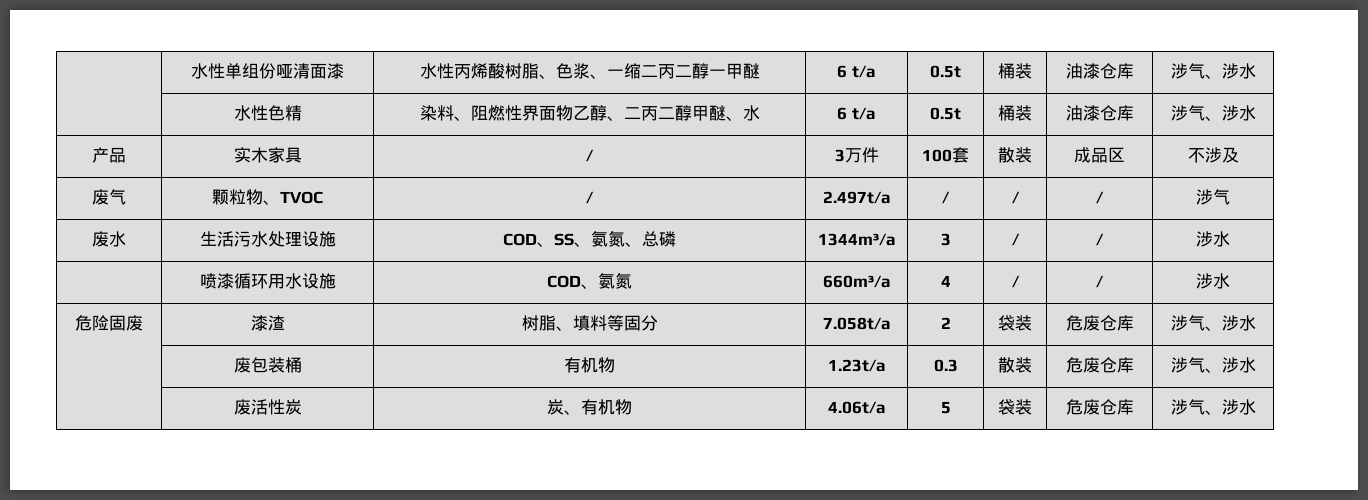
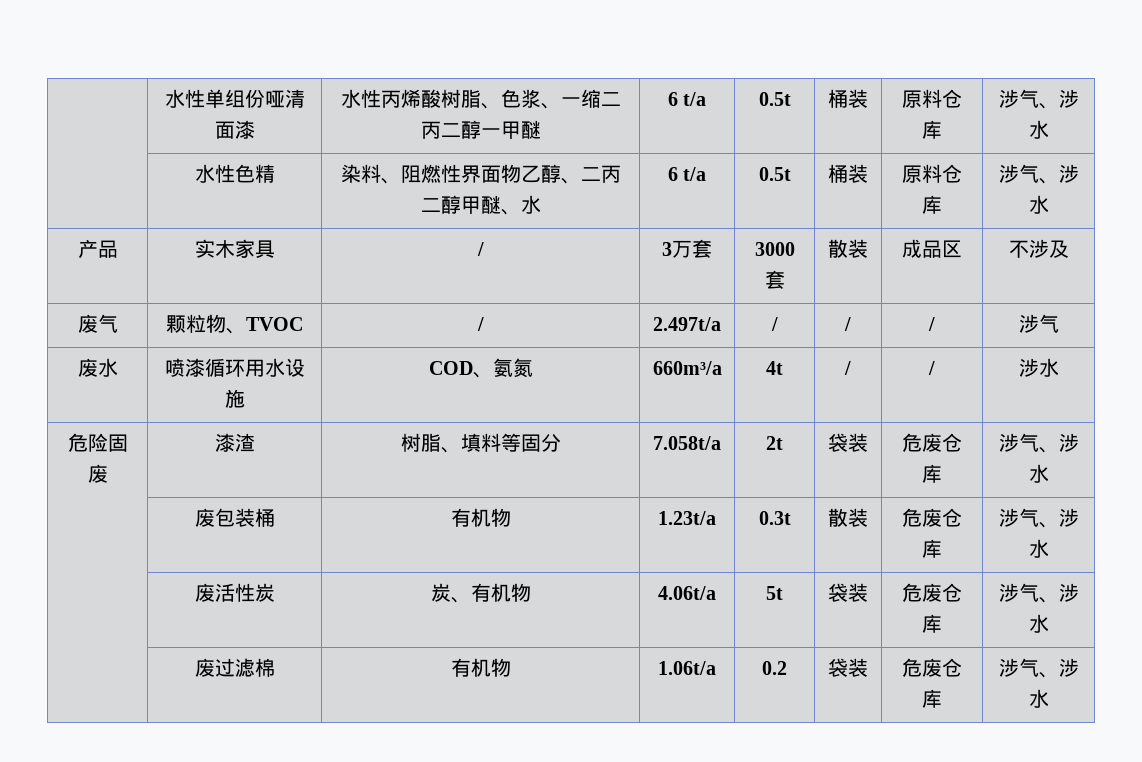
- | 水性单组份哑清面漆 | 水性丙烯酸树脂、色浆、一缩二丙二醇一甲醚 | 6 t/a | 0.5t | 桶装 | 油漆仓库 | 涉气、涉水
+ | 水性单组份哑清面漆 | 水性丙烯酸树脂、色浆、一缩二丙二醇一甲醚 | 6 t/a | 0.5t | 桶装 | 原料仓库 | 涉气、涉水
- | 水性色精 | 染料、阻燃性界面物乙醇、二丙二醇甲醚、水 | 6 t/a | 0.5t | 桶装 | 油漆仓库 | 涉气、涉水
+ | 水性色精 | 染料、阻燃性界面物乙醇、二丙二醇甲醚、水 | 6 t/a | 0.5t | 桶装 | 原料仓库 | 涉气、涉水
- 产品 | 实木家具 | / | 3万件 | 100套 | 散装 | 成品区 | 不涉及
+ 产品 | 实木家具 | / | 3万套 | 3000套 | 散装 | 成品区 | 不涉及
- 废水 | 生活污水处理设施 | COD、SS、氨氮、总磷 | 1344m³/a | 3 | / | / | 涉水
- | 喷漆循环用水设施 | COD、氨氮 | 660m³/a | 4 | / | / | 涉水
+ 废水 | 喷漆循环用水设施 | COD、氨氮 | 660m³/a | 4t | / | / | 涉水
- 危险固废 | 漆渣 | 树脂、填料等固分 | 7.058t/a | 2 | 袋装 | 危废仓库 | 涉气、涉水
+ 危险固废 | 漆渣 | 树脂、填料等固分 | 7.058t/a | 2t | 袋装 | 危废仓库 | 涉气、涉水
- | 废包装桶 | 有机物 | 1.23t/a | 0.3 | 散装 | 危废仓库 | 涉气、涉水
+ | 废包装桶 | 有机物 | 1.23t/a | 0.3t | 散装 | 危废仓库 | 涉气、涉水
- | 废活性炭 | 炭、有机物 | 4.06t/a | 5 | 袋装 | 危废仓库 | 涉气、涉水
+ | 废活性炭 | 炭、有机物 | 4.06t/a | 5t | 袋装 | 危废仓库 | 涉气、涉水
+ | 废过滤棉 | 有机物 | 1.06t/a | 0.2 | 袋装 | 危废仓库 | 涉气、涉水

